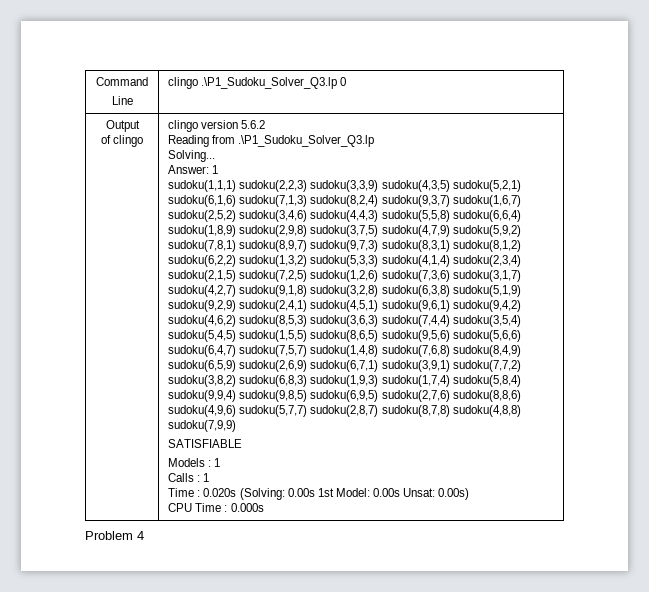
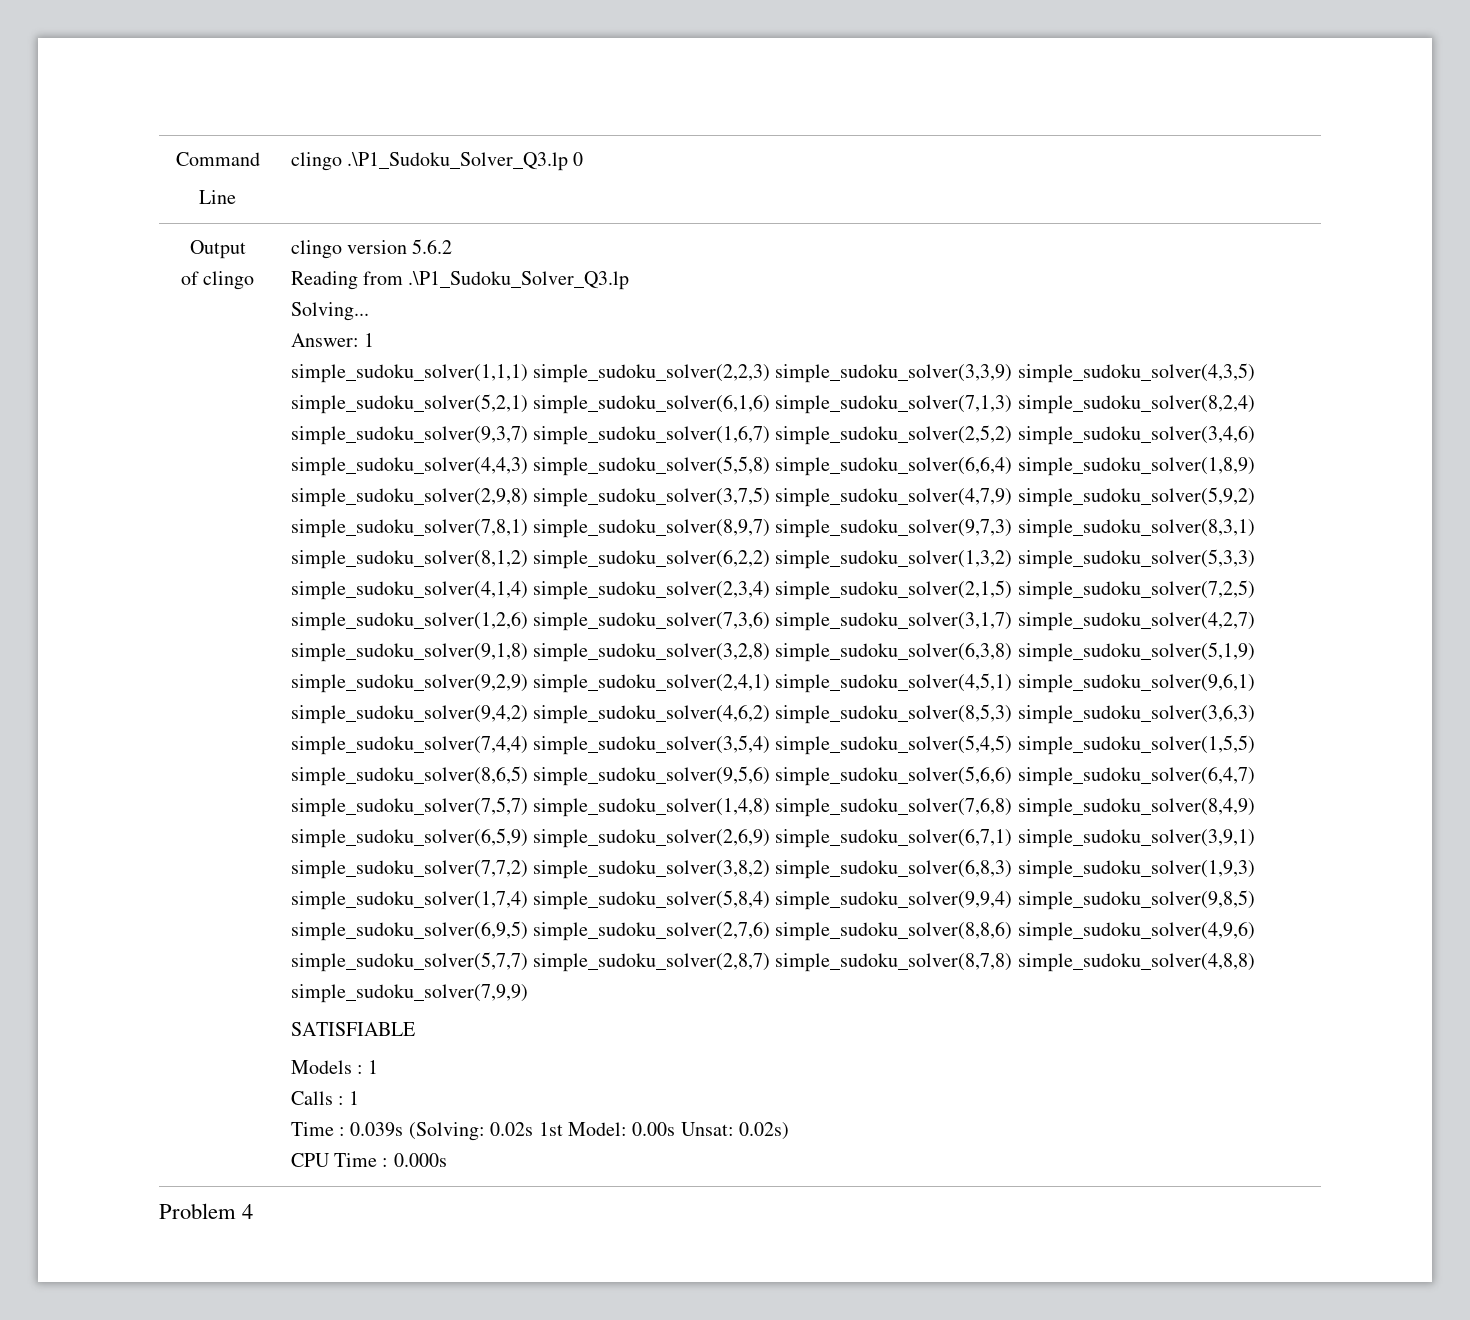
- sudoku(1,1,1) sudoku(2,2,3) sudoku(3,3,9) sudoku(4,3,5) sudoku(5,2,1) sudoku(6,1,6) sudoku(7,1,3) sudoku(8,2,4) sudoku(9,3,7) sudoku(1,6,7) sudoku(2,5,2) sudoku(3,4,6) sudoku(4,4,3) sudoku(5,5,8) sudoku(6,6,4) sudoku(1,8,9) sudoku(2,9,8) sudoku(3,7,5) sudoku(4,7,9) sudoku(5,9,2) sudoku(7,8,1) sudoku(8,9,7) sudoku(9,7,3) sudoku(8,3,1) sudoku(8,1,2) sudoku(6,2,2) sudoku(1,3,2) sudoku(5,3,3) sudoku(4,1,4) sudoku(2,3,4) sudoku(2,1,5) sudoku(7,2,5) sudoku(1,2,6) sudoku(7,3,6) sudoku(3,1,7) sudoku(4,2,7) sudoku(9,1,8) sudoku(3,2,8) sudoku(6,3,8) sudoku(5,1,9) sudoku(9,2,9) sudoku(2,4,1) sudoku(4,5,1) sudoku(9,6,1) sudoku(9,4,2) sudoku(4,6,2) sudoku(8,5,3) sudoku(3,6,3) sudoku(7,4,4) sudoku(3,5,4) sudoku(5,4,5) sudoku(1,5,5) sudoku(8,6,5) sudoku(9,5,6) sudoku(5,6,6) sudoku(6,4,7) sudoku(7,5,7) sudoku(1,4,8) sudoku(7,6,8) sudoku(8,4,9) sudoku(6,5,9) sudoku(2,6,9) sudoku(6,7,1) sudoku(3,9,1) sudoku(7,7,2) sudoku(3,8,2) sudoku(6,8,3) sudoku(1,9,3) sudoku(1,7,4) sudoku(5,8,4) sudoku(9,9,4) sudoku(9,8,5) sudoku(6,9,5) sudoku(2,7,6) sudoku(8,8,6) sudoku(4,9,6) sudoku(5,7,7) sudoku(2,8,7) sudoku(8,7,8) sudoku(4,8,8) sudoku(7,9,9)
+ simple_sudoku_solver(1,1,1) simple_sudoku_solver(2,2,3) simple_sudoku_solver(3,3,9) simple_sudoku_solver(4,3,5) simple_sudoku_solver(5,2,1) simple_sudoku_solver(6,1,6) simple_sudoku_solver(7,1,3) simple_sudoku_solver(8,2,4) simple_sudoku_solver(9,3,7) simple_sudoku_solver(1,6,7) simple_sudoku_solver(2,5,2) simple_sudoku_solver(3,4,6) simple_sudoku_solver(4,4,3) simple_sudoku_solver(5,5,8) simple_sudoku_solver(6,6,4) simple_sudoku_solver(1,8,9) simple_sudoku_solver(2,9,8) simple_sudoku_solver(3,7,5) simple_sudoku_solver(4,7,9) simple_sudoku_solver(5,9,2) simple_sudoku_solver(7,8,1) simple_sudoku_solver(8,9,7) simple_sudoku_solver(9,7,3) simple_sudoku_solver(8,3,1) simple_sudoku_solver(8,1,2) simple_sudoku_solver(6,2,2) simple_sudoku_solver(1,3,2) simple_sudoku_solver(5,3,3) simple_sudoku_solver(4,1,4) simple_sudoku_solver(2,3,4) simple_sudoku_solver(2,1,5) simple_sudoku_solver(7,2,5) simple_sudoku_solver(1,2,6) simple_sudoku_solver(7,3,6) simple_sudoku_solver(3,1,7) simple_sudoku_solver(4,2,7) simple_sudoku_solver(9,1,8) simple_sudoku_solver(3,2,8) simple_sudoku_solver(6,3,8) simple_sudoku_solver(5,1,9) simple_sudoku_solver(9,2,9) simple_sudoku_solver(2,4,1) simple_sudoku_solver(4,5,1) simple_sudoku_solver(9,6,1) simple_sudoku_solver(9,4,2) simple_sudoku_solver(4,6,2) simple_sudoku_solver(8,5,3) simple_sudoku_solver(3,6,3) simple_sudoku_solver(7,4,4) simple_sudoku_solver(3,5,4) simple_sudoku_solver(5,4,5) simple_sudoku_solver(1,5,5) simple_sudoku_solver(8,6,5) simple_sudoku_solver(9,5,6) simple_sudoku_solver(5,6,6) simple_sudoku_solver(6,4,7) simple_sudoku_solver(7,5,7) simple_sudoku_solver(1,4,8) simple_sudoku_solver(7,6,8) simple_sudoku_solver(8,4,9) simple_sudoku_solver(6,5,9) simple_sudoku_solver(2,6,9) simple_sudoku_solver(6,7,1) simple_sudoku_solver(3,9,1) simple_sudoku_solver(7,7,2) simple_sudoku_solver(3,8,2) simple_sudoku_solver(6,8,3) simple_sudoku_solver(1,9,3) simple_sudoku_solver(1,7,4) simple_sudoku_solver(5,8,4) simple_sudoku_solver(9,9,4) simple_sudoku_solver(9,8,5) simple_sudoku_solver(6,9,5) simple_sudoku_solver(2,7,6) simple_sudoku_solver(8,8,6) simple_sudoku_solver(4,9,6) simple_sudoku_solver(5,7,7) simple_sudoku_solver(2,8,7) simple_sudoku_solver(8,7,8) simple_sudoku_solver(4,8,8) simple_sudoku_solver(7,9,9)
- Time : 0.020s (Solving: 0.00s 1st Model: 0.00s Unsat: 0.00s)
+ Time : 0.039s (Solving: 0.02s 1st Model: 0.00s Unsat: 0.02s)

